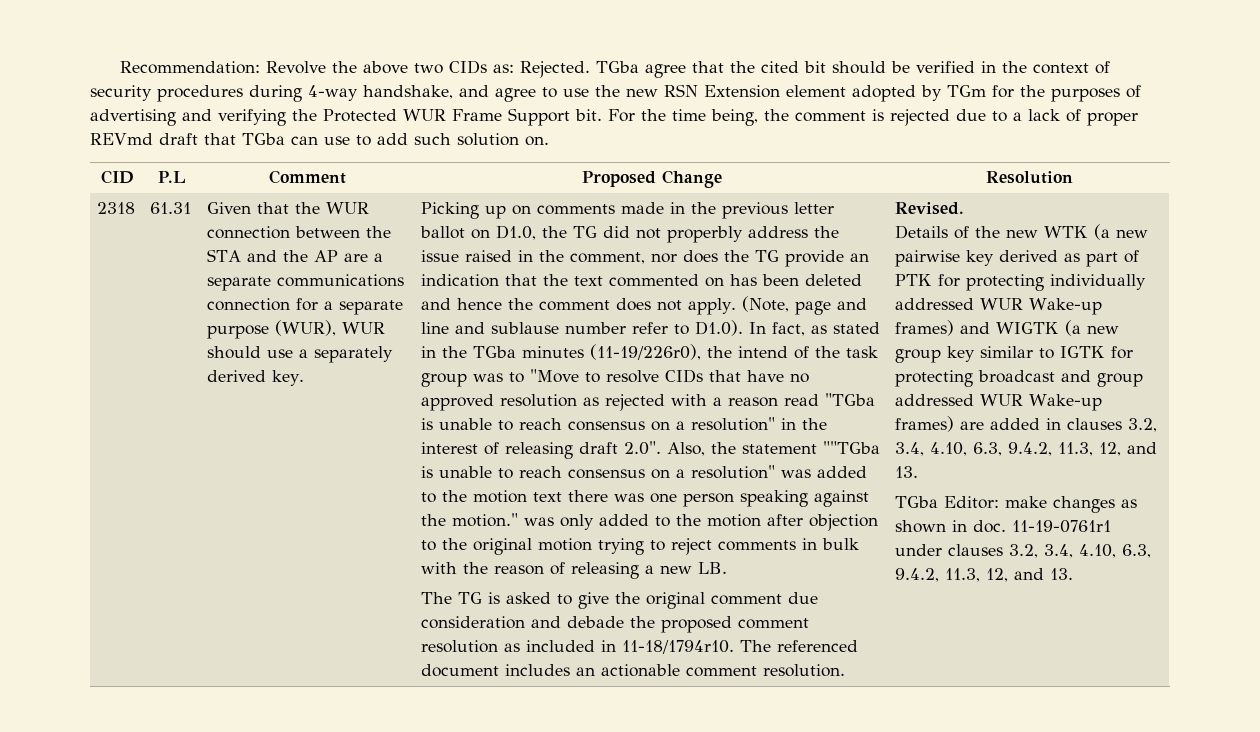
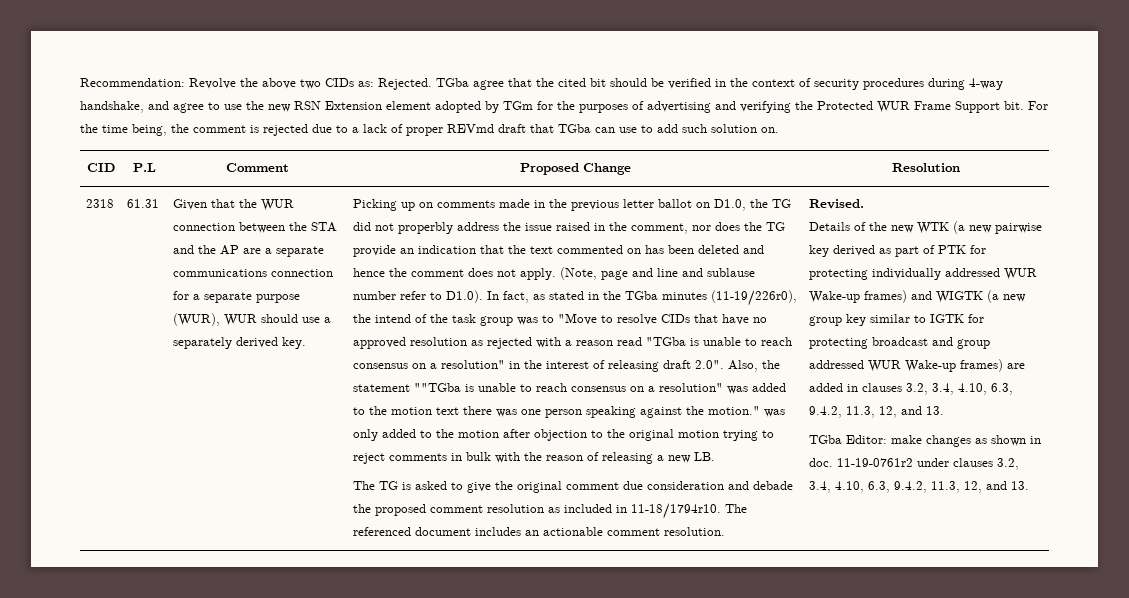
- 11-19-0761r1 under clauses 3.2, 3.4, 4.10, 6.3, 9.4.2, 11.3, 12, and 13.
+ 11-19-0761r2 under clauses 3.2, 3.4, 4.10, 6.3, 9.4.2, 11.3, 12, and 13.

